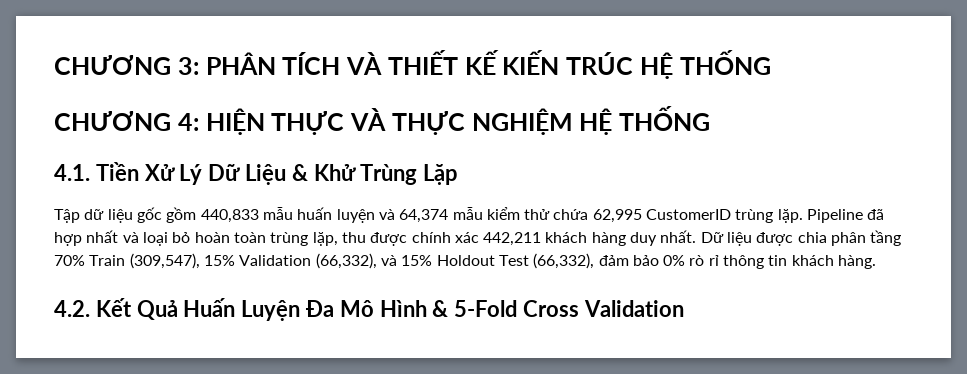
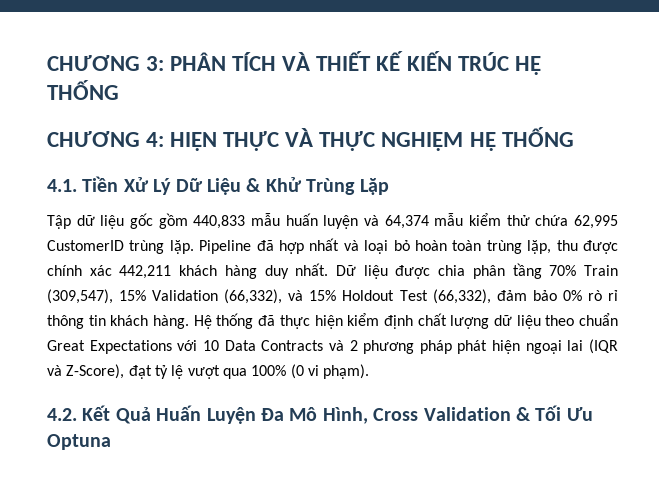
+ Hệ thống đã thực hiện kiểm định chất lượng dữ liệu theo chuẩn Great Expectations với 10 Data Contracts và 2 phương pháp phát hiện ngoại lai (IQR và Z-Score), đạt tỷ lệ vượt qua 100% (0 vi phạm).
- 4.2. Kết Quả Huấn Luyện Đa Mô Hình & 5-Fold Cross Validation
+ 4.2. Kết Quả Huấn Luyện Đa Mô Hình, Cross Validation & Tối Ưu Optuna

